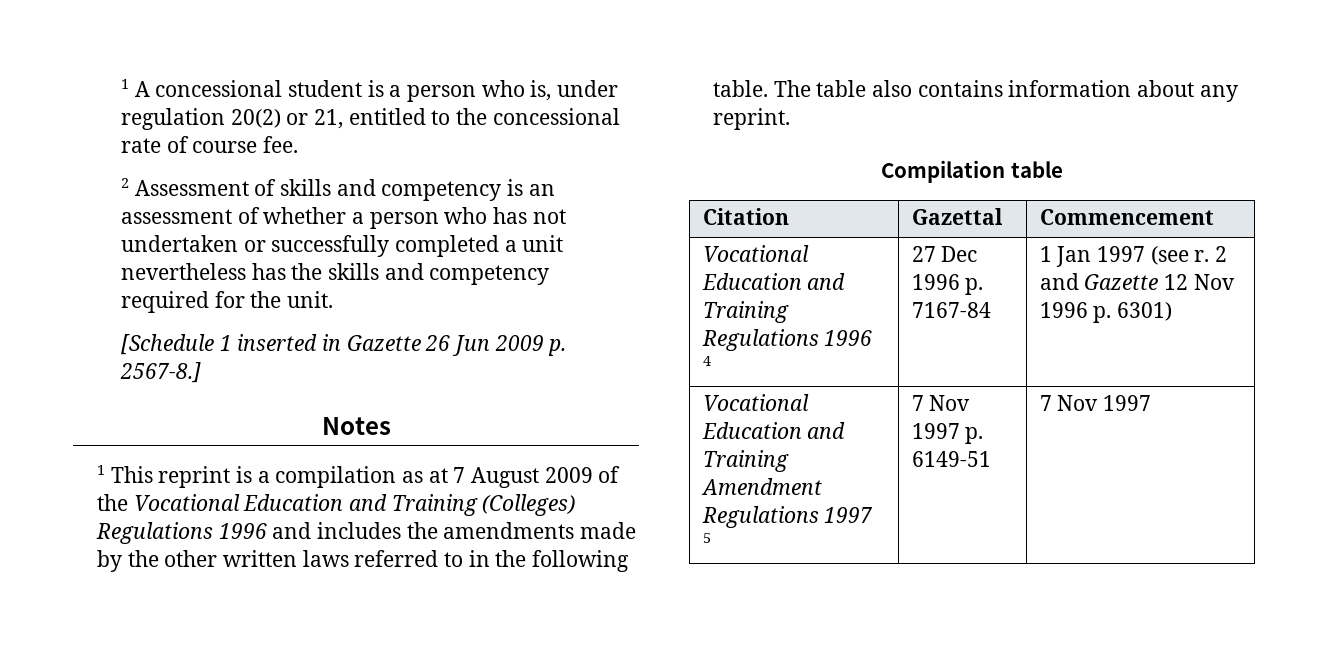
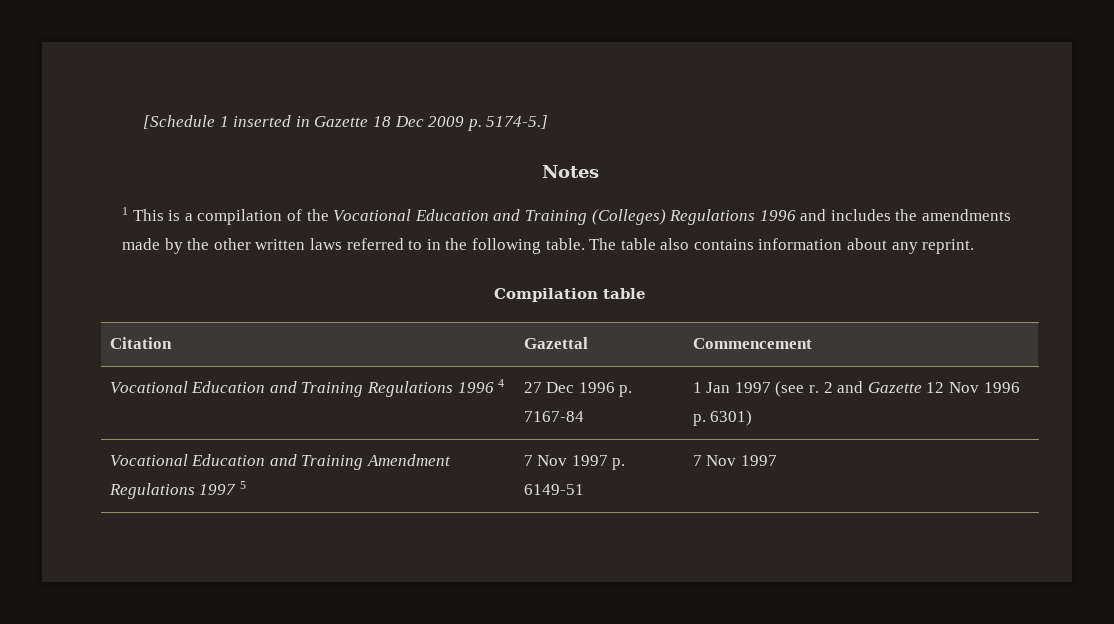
- 1 A concessional student is a person who is, under regulation 20(2) or 21, entitled to the concessional rate of course fee.
- 2 Assessment of skills and competency is an assessment of whether a person who has not undertaken or successfully completed a unit nevertheless has the skills and competency required for the unit.
- [Schedule 1 inserted in Gazette 26 Jun 2009 p. 2567-8.]
+ [Schedule 1 inserted in Gazette 18 Dec 2009 p. 5174-5.]
- 1 This reprint is a compilation as at 7 August 2009 of the Vocational Education and Training (Colleges) Regulations 1996 and includes the amendments made by the other written laws referred to in the following table.
+ 1 This is a compilation of the Vocational Education and Training (Colleges) Regulations 1996 and includes the amendments made by the other written laws referred to in the following table.

